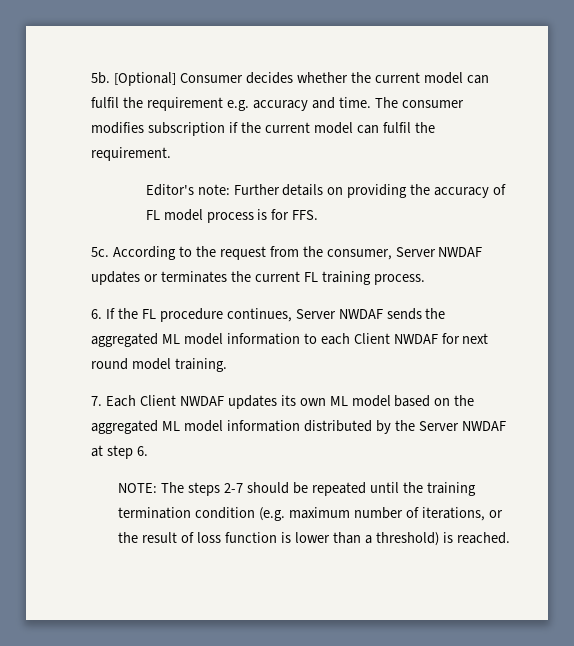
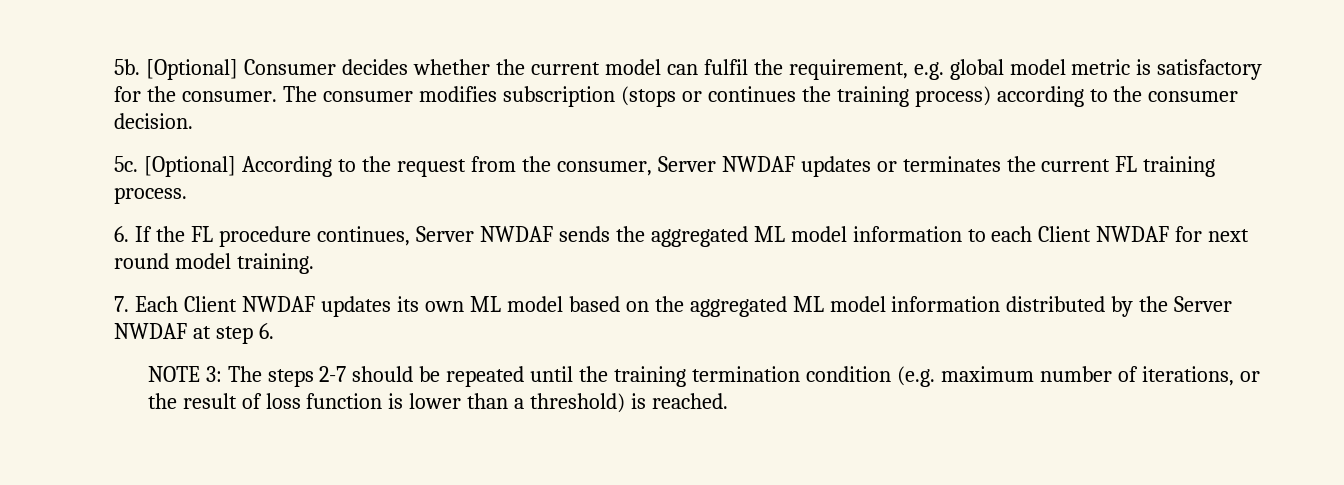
- [Optional] Consumer decides whether the current model can fulfil the requirement e.g. accuracy and time. The consumer modifies subscription if the current model can fulfil the requirement.
- Editor's note: Further details on providing the accuracy of FL model process is for FFS.
+ [Optional] Consumer decides whether the current model can fulfil the requirement, e.g. global model metric is satisfactory for the consumer. The consumer modifies subscription (stops or continues the training process) according to the consumer decision.
- According to the request from the consumer, Server NWDAF updates or terminates the current FL training process.
+ [Optional] According to the request from the consumer, Server NWDAF updates or terminates the current FL training process.
- NOTE: The steps 2-7 should be repeated until the training termination condition (e.g. maximum number of iterations, or the result of loss function is lower than a threshold) is reached.
+ NOTE 3: The steps 2-7 should be repeated until the training termination condition (e.g. maximum number of iterations, or the result of loss function is lower than a threshold) is reached.

